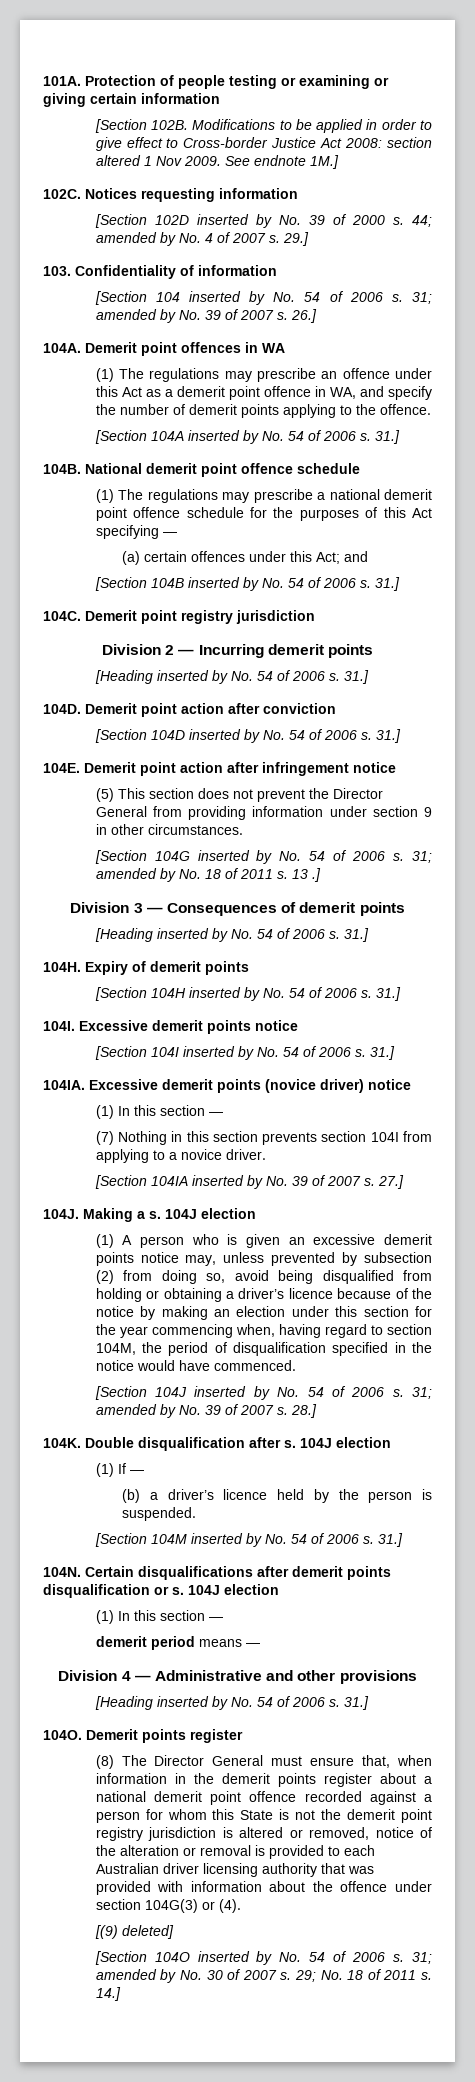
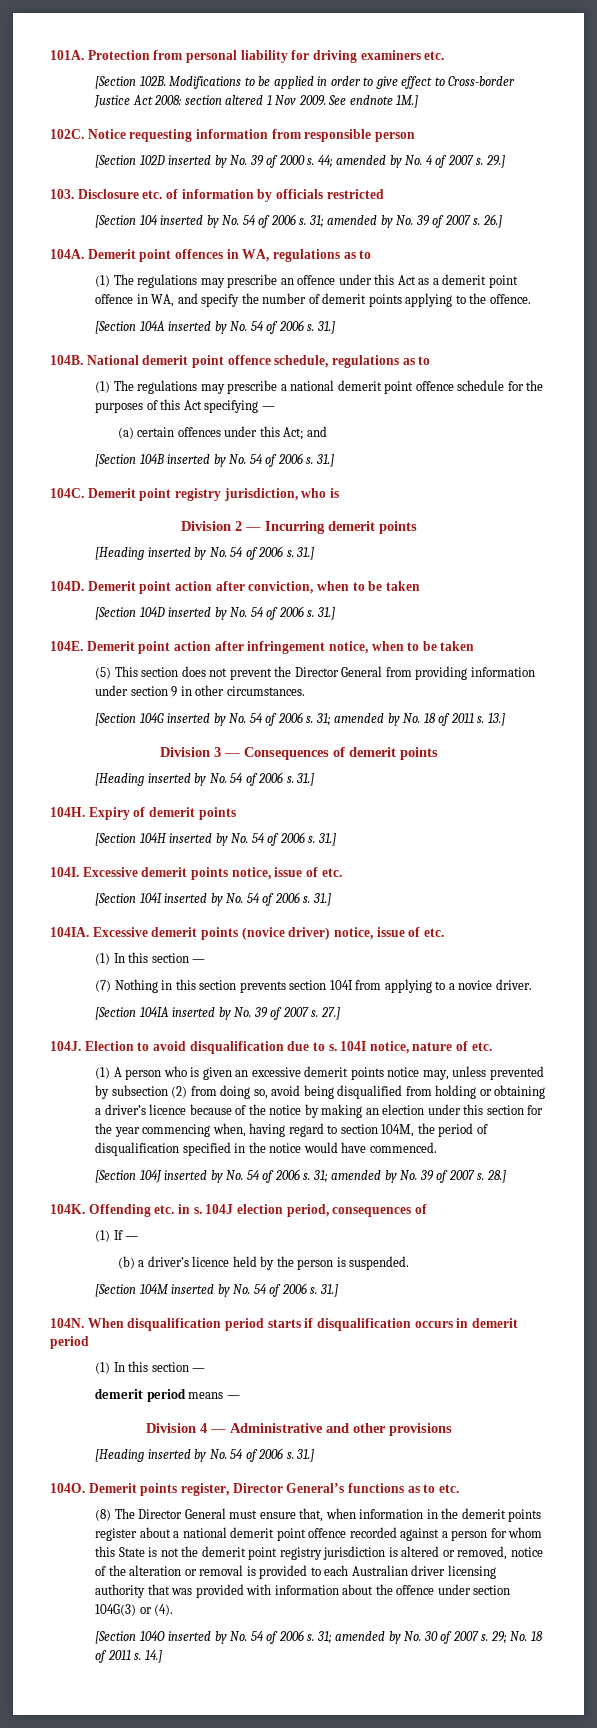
- Protection of people testing or examining or giving certain information
+ Protection from personal liability for driving examiners etc.
- Notices requesting information
+ Notice requesting information from responsible person
- 103. Confidentiality of information
+ 103. Disclosure etc. of information by officials restricted
- Demerit point offences in WA
+ Demerit point offences in WA, regulations as to
- National demerit point offence schedule
+ National demerit point offence schedule, regulations as to
- Demerit point registry jurisdiction
+ Demerit point registry jurisdiction, who is
- Demerit point action after conviction
+ Demerit point action after conviction, when to be taken
- Demerit point action after infringement notice
+ Demerit point action after infringement notice, when to be taken
- 13 .]
+ 13.]
- Excessive demerit points notice
+ Excessive demerit points notice, issue of etc.
- Excessive demerit points (novice driver) notice
+ Excessive demerit points (novice driver) notice, issue of etc.
- Making a s. 104J election
+ Election to avoid disqualification due to s. 104I notice, nature of etc.
- Double disqualification after s. 104J election
+ Offending etc. in s. 104J election period, consequences of
- Certain disqualifications after demerit points disqualification or s. 104J election
+ When disqualification period starts if disqualification occurs in demerit period
- Demerit points register
+ Demerit points register, Director General’s functions as to etc.
- [(9) deleted]

